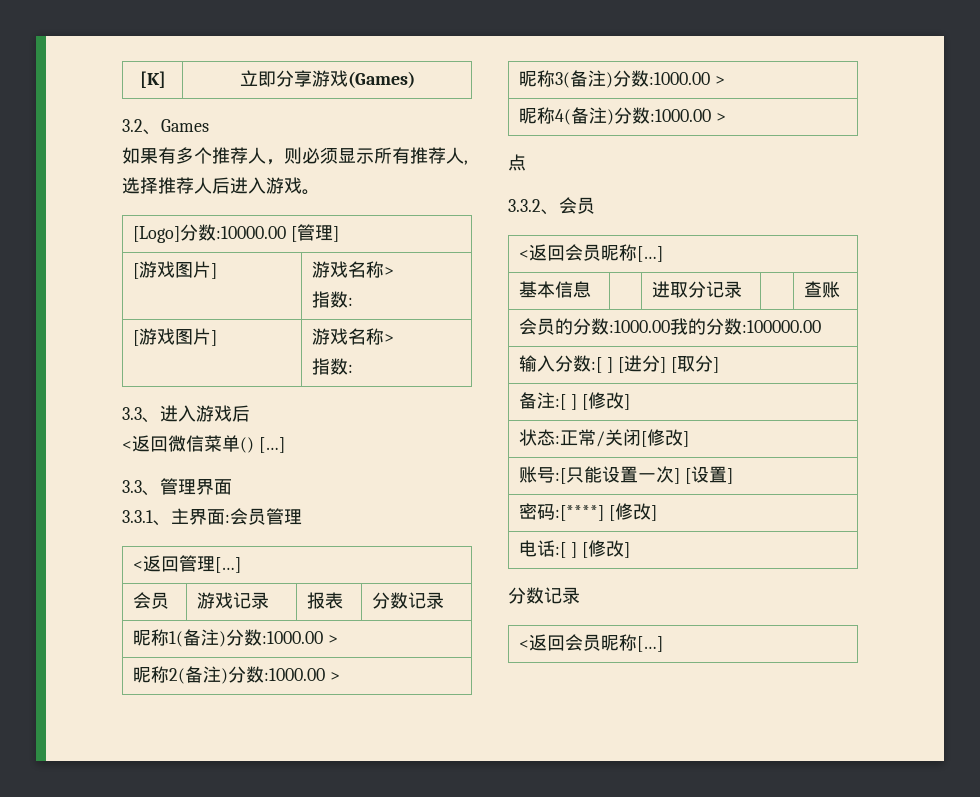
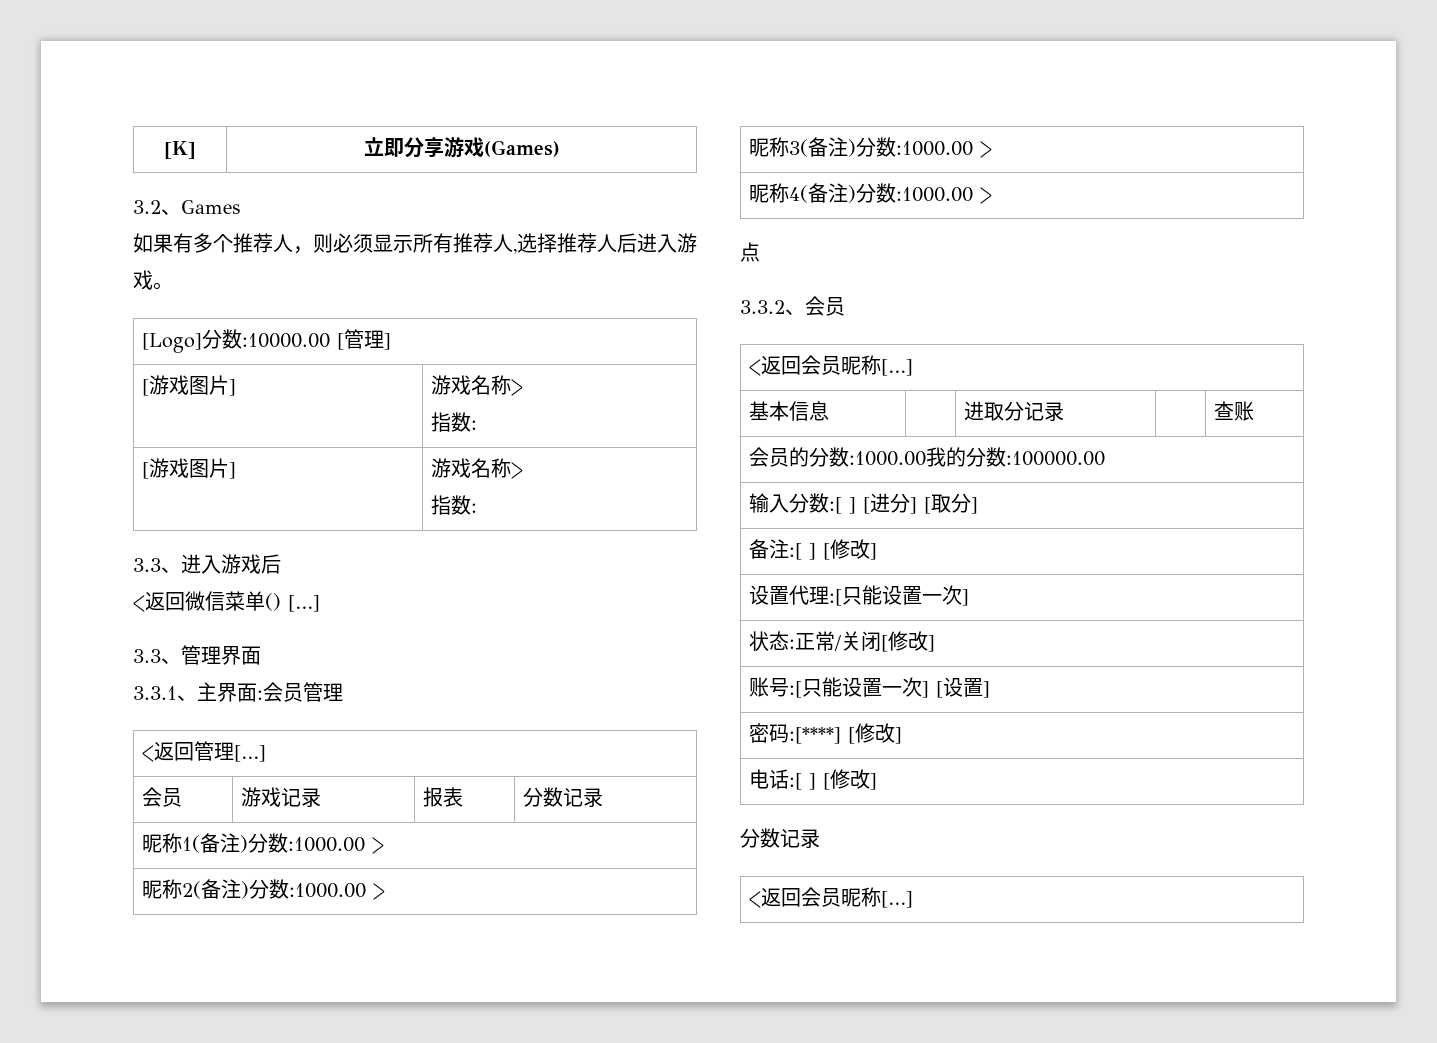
+ 设置代理:[只能设置一次]

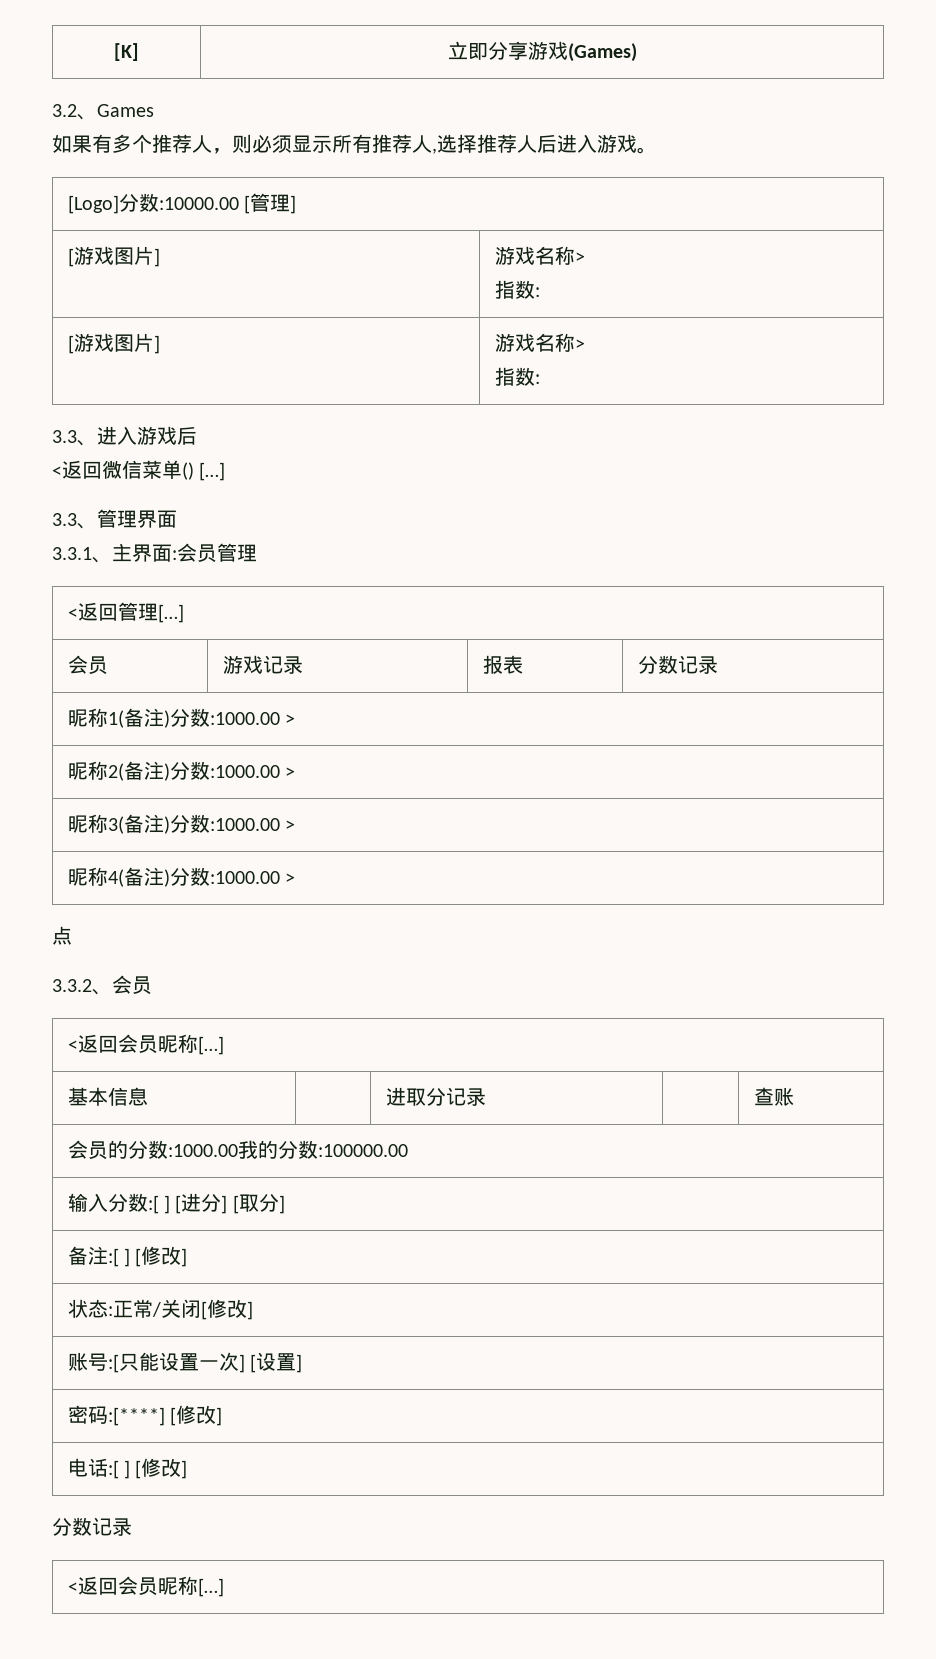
- 设置代理:[只能设置一次]

